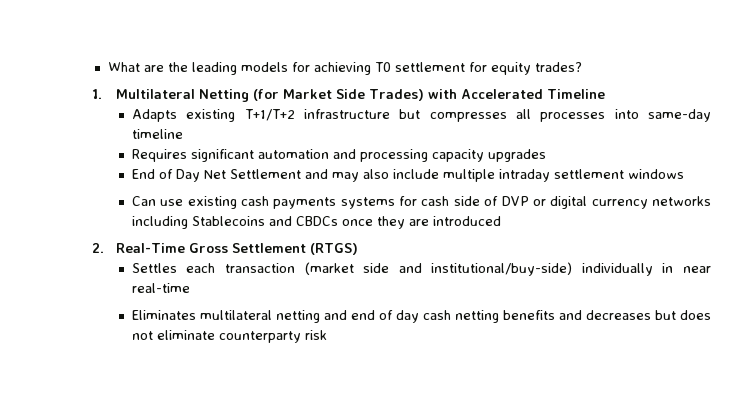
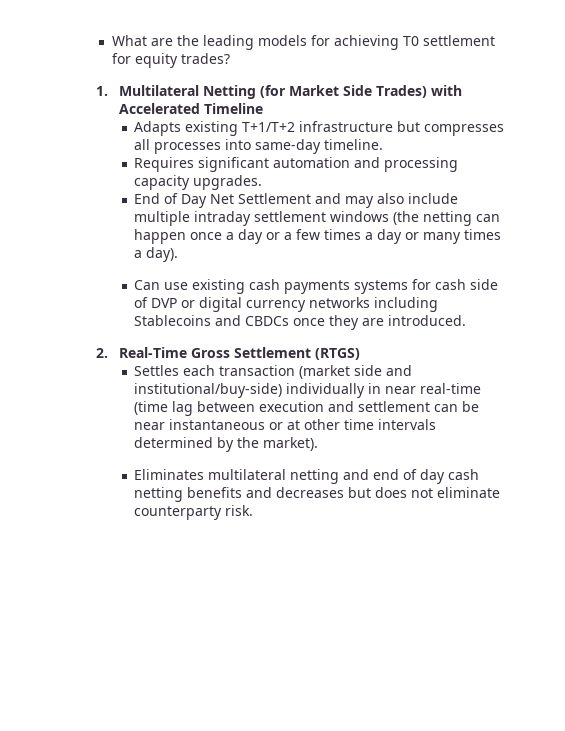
- Adapts existing T+1/T+2 infrastructure but compresses all processes into same-day timeline
+ Adapts existing T+1/T+2 infrastructure but compresses all processes into same-day timeline.
- Requires significant automation and processing capacity upgrades
+ Requires significant automation and processing capacity upgrades.
- End of Day Net Settlement and may also include multiple intraday settlement windows
+ End of Day Net Settlement and may also include multiple intraday settlement windows (the netting can happen once a day or a few times a day or many times a day).
- Can use existing cash payments systems for cash side of DVP or digital currency networks including Stablecoins and CBDCs once they are introduced
+ Can use existing cash payments systems for cash side of DVP or digital currency networks including Stablecoins and CBDCs once they are introduced.
- Settles each transaction (market side and institutional/buy-side) individually in near real-time
+ Settles each transaction (market side and institutional/buy-side) individually in near real-time (time lag between execution and settlement can be near instantaneous or at other time intervals determined by the market).
- Eliminates multilateral netting and end of day cash netting benefits and decreases but does not eliminate counterparty risk
+ Eliminates multilateral netting and end of day cash netting benefits and decreases but does not eliminate counterparty risk.

